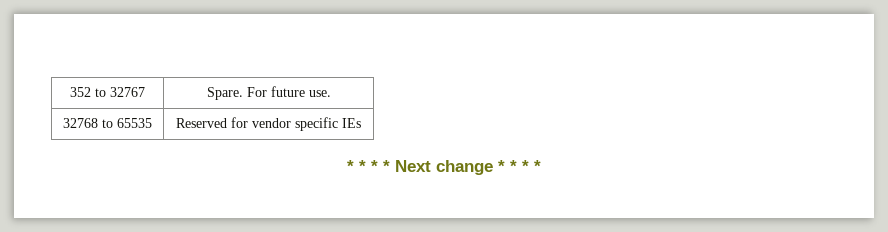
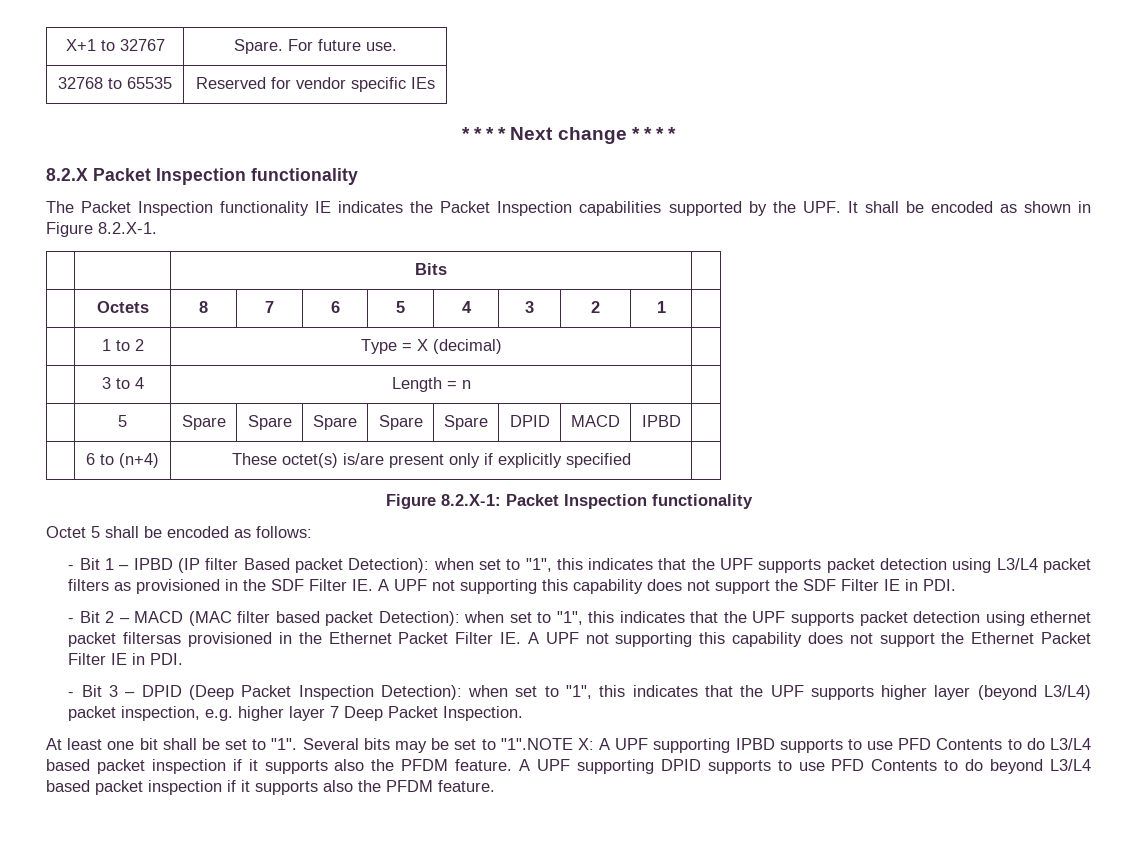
- 352 to 32767 | Spare. For future use.
+ X+1 to 32767 | Spare. For future use.
+ 8.2.X Packet Inspection functionality
+ The Packet Inspection functionality IE indicates the Packet Inspection capabilities supported by the UPF. It shall be encoded as shown in Figure 8.2.X-1.
+ | | Bits |
+ | Octets | 8 | 7 | 6 | 5 | 4 | 3 | 2 | 1 |
+ | 1 to 2 | Type = X (decimal) |
+ | 3 to 4 | Length = n |
+ | 5 | Spare | Spare | Spare | Spare | Spare | DPID | MACD | IPBD |
+ | 6 to (n+4) | These octet(s) is/are present only if explicitly specified |
+ Figure 8.2.X-1: Packet Inspection functionality
+ Octet 5 shall be encoded as follows:
+ - Bit 1 – IPBD (IP filter Based packet Detection): when set to "1", this indicates that the UPF supports packet detection using L3/L4 packet filters as provisioned in the SDF Filter IE. A UPF not supporting this capability does not support the SDF Filter IE in PDI.
+ - Bit 2 – MACD (MAC filter based packet Detection): when set to "1", this indicates that the UPF supports packet detection using ethernet packet filtersas provisioned in the Ethernet Packet Filter IE. A UPF not supporting this capability does not support the Ethernet Packet Filter IE in PDI.
+ - Bit 3 – DPID (Deep Packet Inspection Detection): when set to "1", this indicates that the UPF supports higher layer (beyond L3/L4) packet inspection, e.g. higher layer 7 Deep Packet Inspection.
+ At least one bit shall be set to "1". Several bits may be set to "1".NOTE X: A UPF supporting IPBD supports to use PFD Contents to do L3/L4 based packet inspection if it supports also the PFDM feature. A UPF supporting DPID supports to use PFD Contents to do beyond L3/L4 based packet inspection if it supports also the PFDM feature.

